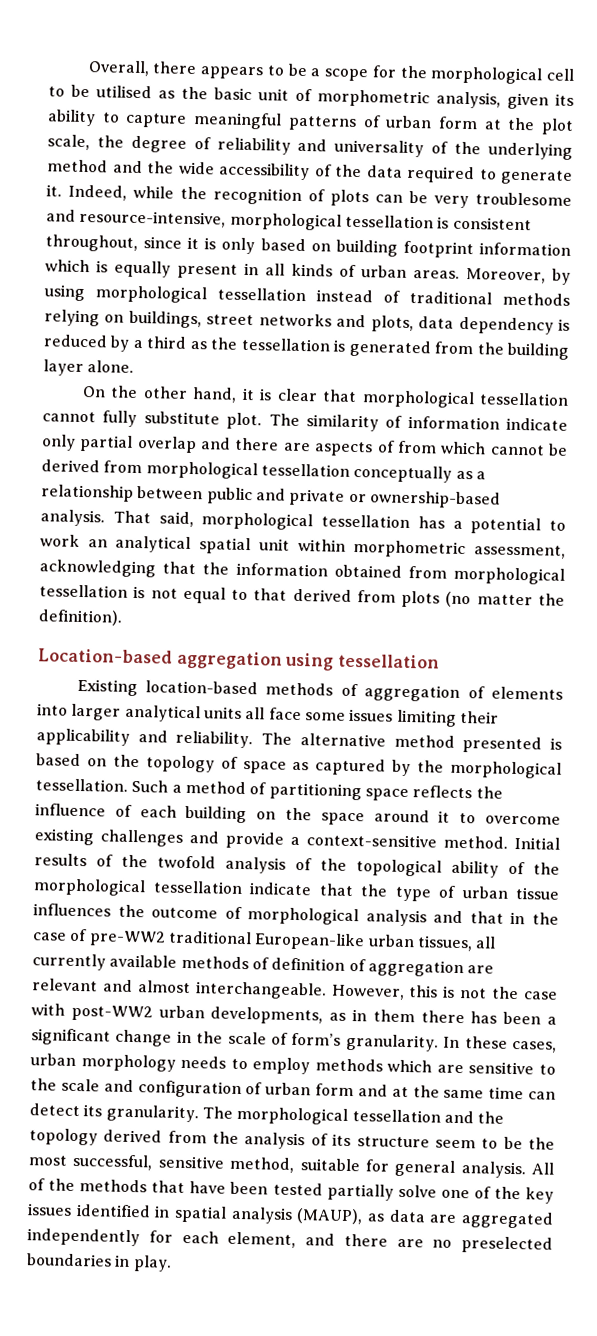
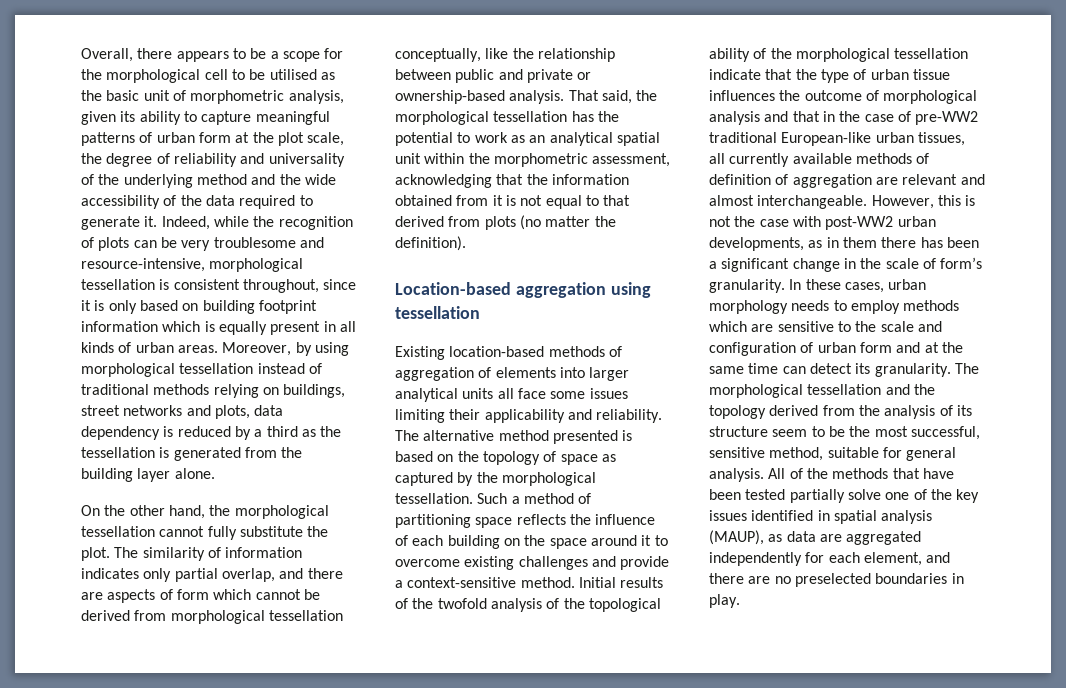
- On the other hand, it is clear that morphological tessellation cannot fully substitute plot.
+ On the other hand, the morphological tessellation cannot fully substitute the plot.
- The similarity of information indicate only partial overlap and there are aspects of from which cannot be derived from morphological tessellation conceptually as a relationship between public and private or ownership-based analysis.
+ The similarity of information indicates only partial overlap, and there are aspects of form which cannot be derived from morphological tessellation conceptually, like the relationship between public and private or ownership-based analysis.
- That said, morphological tessellation has a potential to work an analytical spatial unit within morphometric assessment, acknowledging that the information obtained from morphological tessellation is not equal to that derived from plots (no matter the definition).
+ That said, the morphological tessellation has the potential to work as an analytical spatial unit within the morphometric assessment, acknowledging that the information obtained from it is not equal to that derived from plots (no matter the definition).

